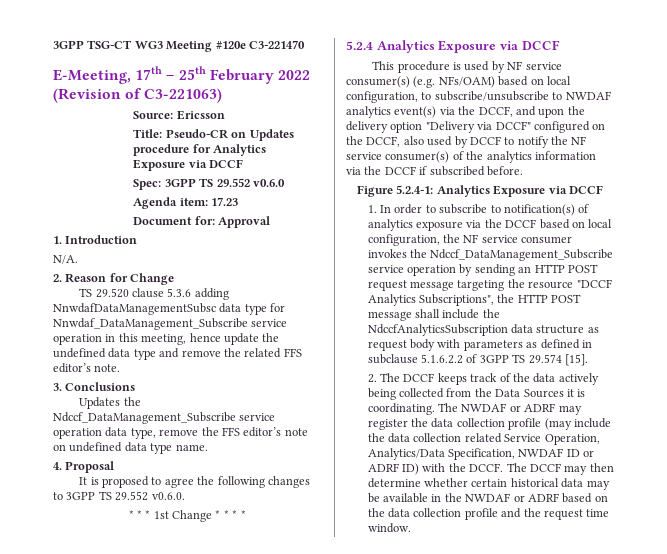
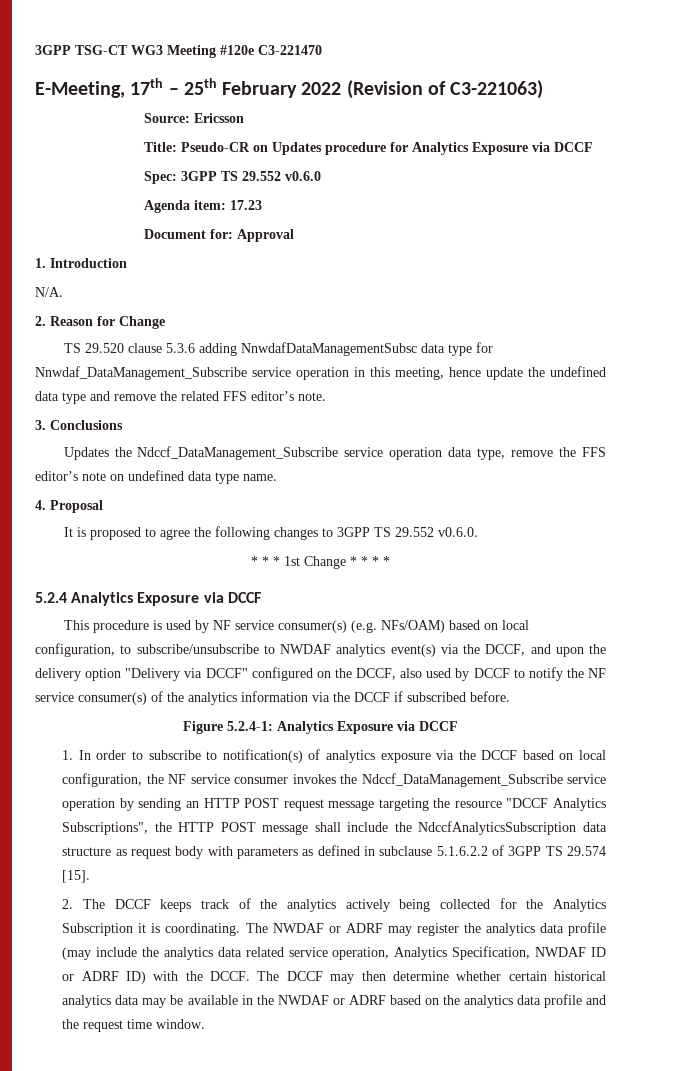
- 2. The DCCF keeps track of the data actively being collected from the Data Sources it is coordinating.
+ 2. The DCCF keeps track of the analytics actively being collected for the Analytics Subscription it is coordinating.
- The NWDAF or ADRF may register the data collection profile (may include the data collection related Service Operation, Analytics/Data Specification, NWDAF ID or ADRF ID) with the DCCF.
+ The NWDAF or ADRF may register the analytics data profile (may include the analytics data related service operation, Analytics Specification, NWDAF ID or ADRF ID) with the DCCF.
- The DCCF may then determine whether certain historical data may be available in the NWDAF or ADRF based on the data collection profile and the request time window.
+ The DCCF may then determine whether certain historical analytics data may be available in the NWDAF or ADRF based on the analytics data profile and the request time window.

